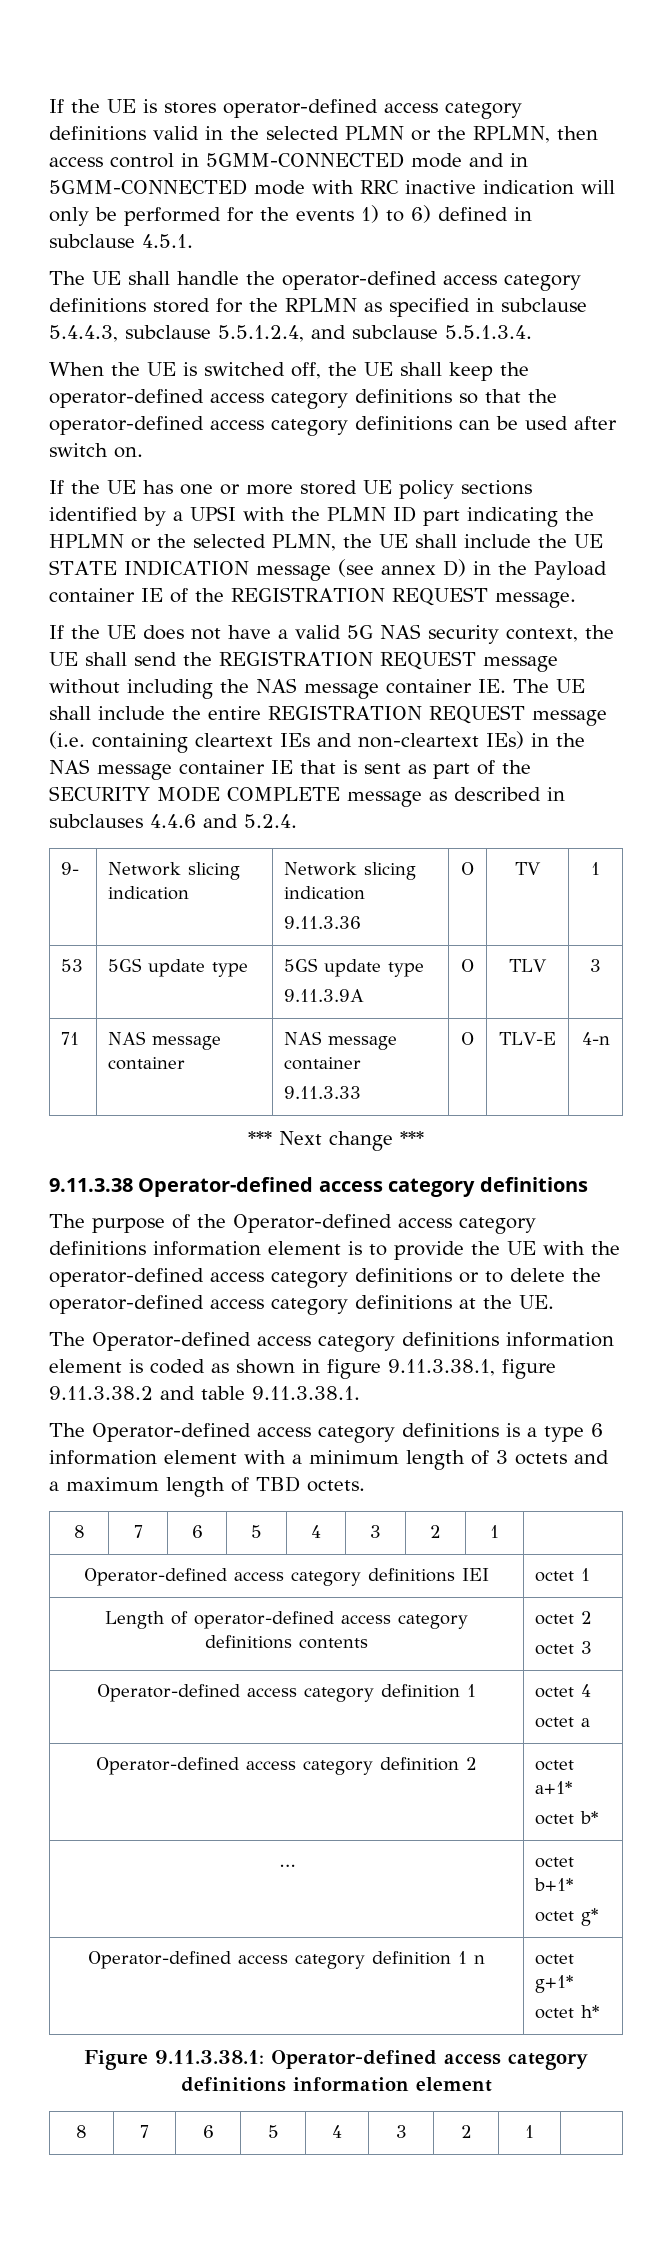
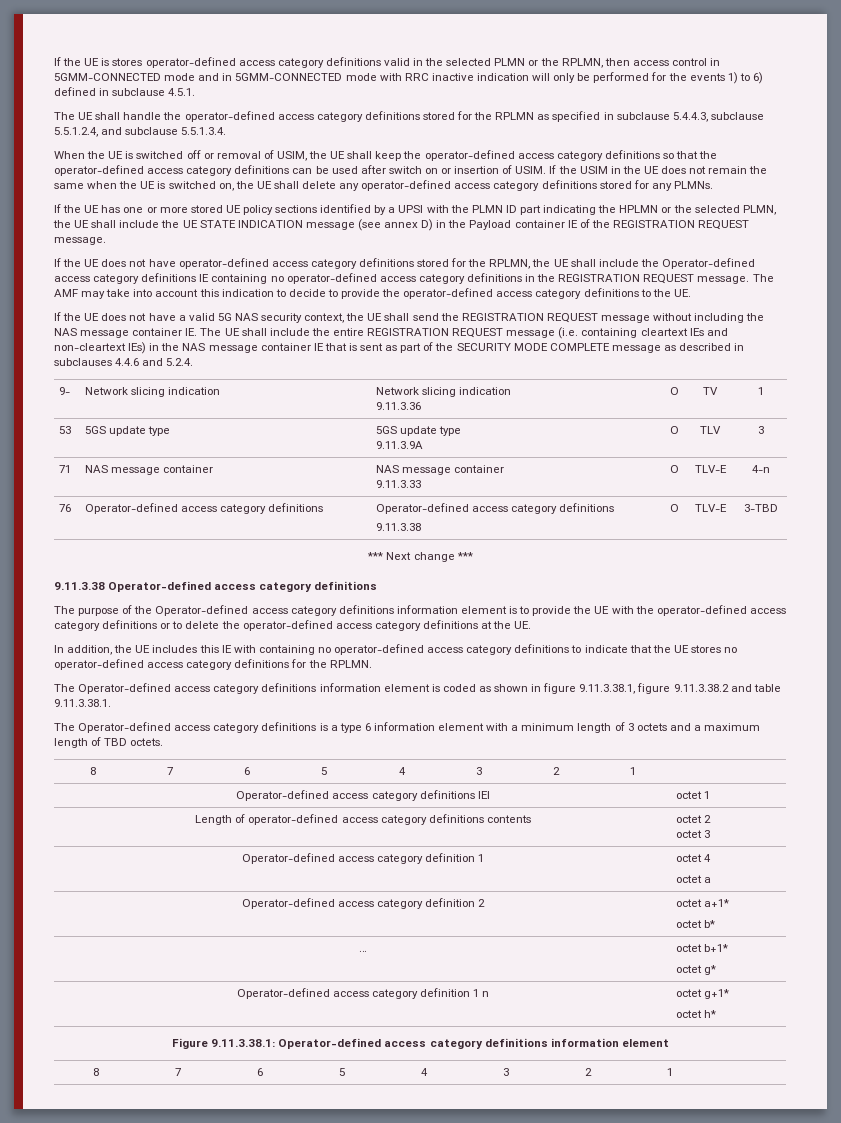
- When the UE is switched off, the UE shall keep the operator-defined access category definitions so that the operator-defined access category definitions can be used after switch on.
+ When the UE is switched off or removal of USIM, the UE shall keep the operator-defined access category definitions so that the operator-defined access category definitions can be used after switch on or insertion of USIM. If the USIM in the UE does not remain the same when the UE is switched on, the UE shall delete any operator-defined access category definitions stored for any PLMNs.
+ If the UE does not have operator-defined access category definitions stored for the RPLMN, the UE shall include the Operator-defined access category definitions IE containing no operator-defined access category definitions in the REGISTRATION REQUEST message. The AMF may take into account this indication to decide to provide the operator-defined access category definitions to the UE.
+ 76 | Operator-defined access category definitions | Operator-defined access category definitions
+ 9.11.3.38 | O | TLV-E | 3-TBD
+ In addition, the UE includes this IE with containing no operator-defined access category definitions to indicate that the UE stores no operator-defined access category definitions for the RPLMN.

